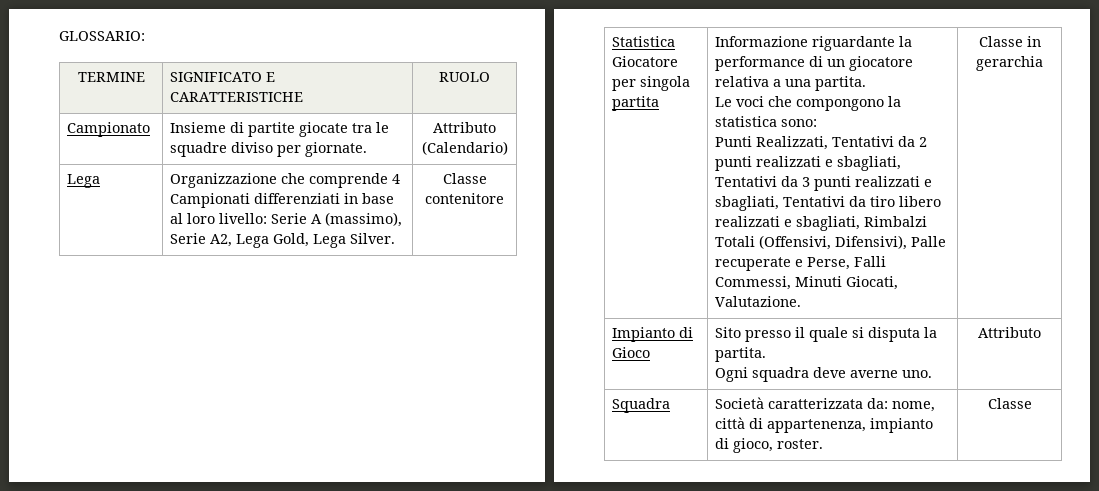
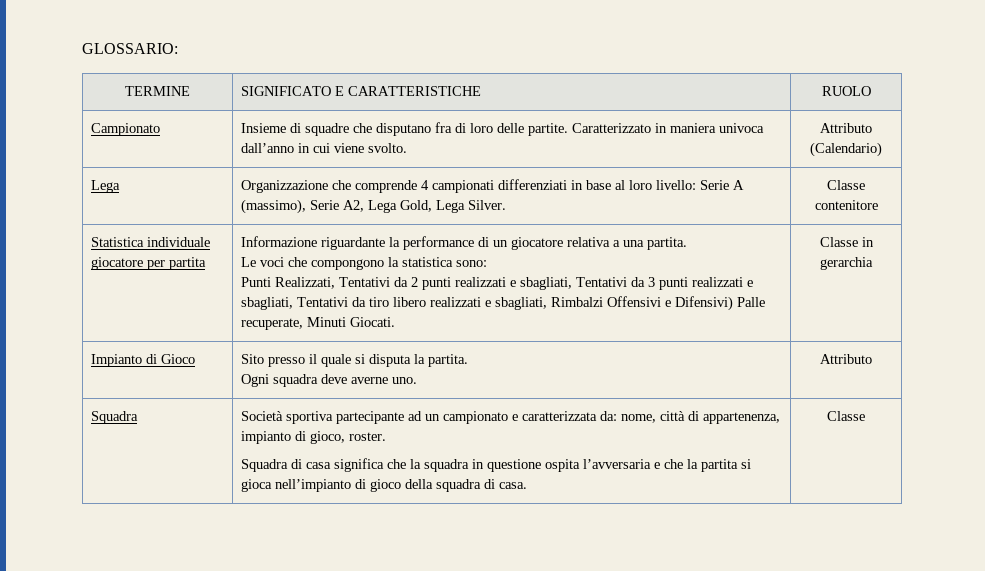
- Campionato | Insieme di partite giocate tra le squadre diviso per giornate. | Attributo (Calendario)
+ Campionato | Insieme di squadre che disputano fra di loro delle partite. Caratterizzato in maniera univoca dall’anno in cui viene svolto. | Attributo (Calendario)
- Lega | Organizzazione che comprende 4 Campionati differenziati in base al loro livello: Serie A (massimo), Serie A2, Lega Gold, Lega Silver. | Classe contenitore
+ Lega | Organizzazione che comprende 4 campionati differenziati in base al loro livello: Serie A (massimo), Serie A2, Lega Gold, Lega Silver. | Classe contenitore
- Statistica Giocatore per singola partita
+ Statistica individuale giocatore per partita
- Punti Realizzati, Tentativi da 2 punti realizzati e sbagliati, Tentativi da 3 punti realizzati e sbagliati, Tentativi da tiro libero realizzati e sbagliati, Rimbalzi Totali (Offensivi, Difensivi), Palle recuperate e Perse, Falli Commessi, Minuti Giocati, Valutazione.
+ Punti Realizzati, Tentativi da 2 punti realizzati e sbagliati, Tentativi da 3 punti realizzati e sbagliati, Tentativi da tiro libero realizzati e sbagliati, Rimbalzi Offensivi e Difensivi) Palle recuperate, Minuti Giocati.
- Società caratterizzata da: nome, città di appartenenza, impianto di gioco, roster.
+ Società sportiva partecipante ad un campionato e caratterizzata da: nome, città di appartenenza, impianto di gioco, roster.
+ Squadra di casa significa che la squadra in questione ospita l’avversaria e che la partita si gioca nell’impianto di gioco della squadra di casa.

